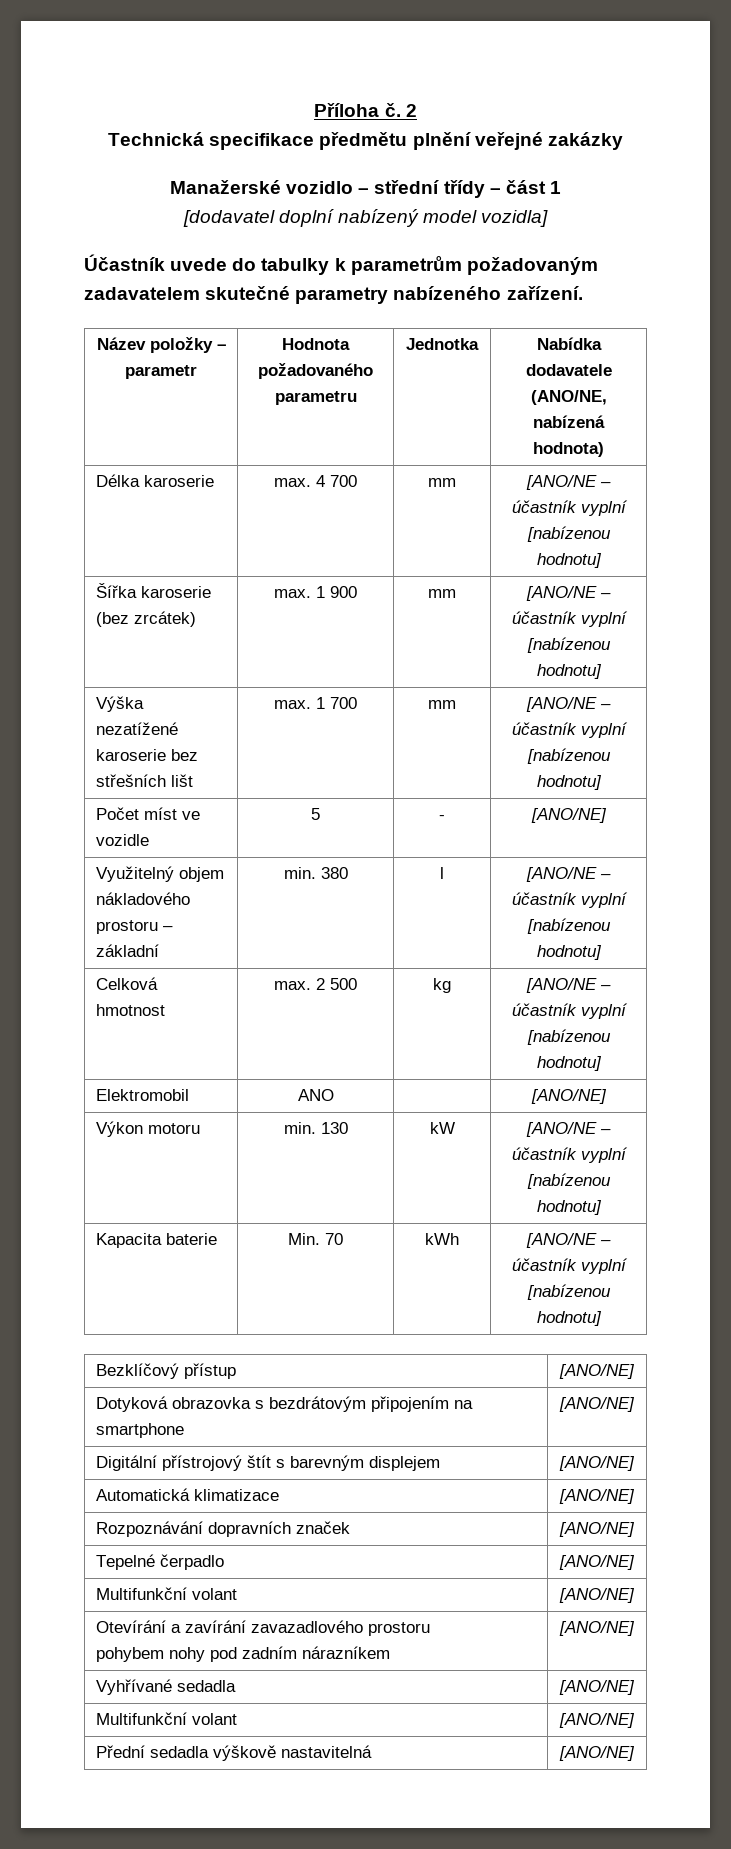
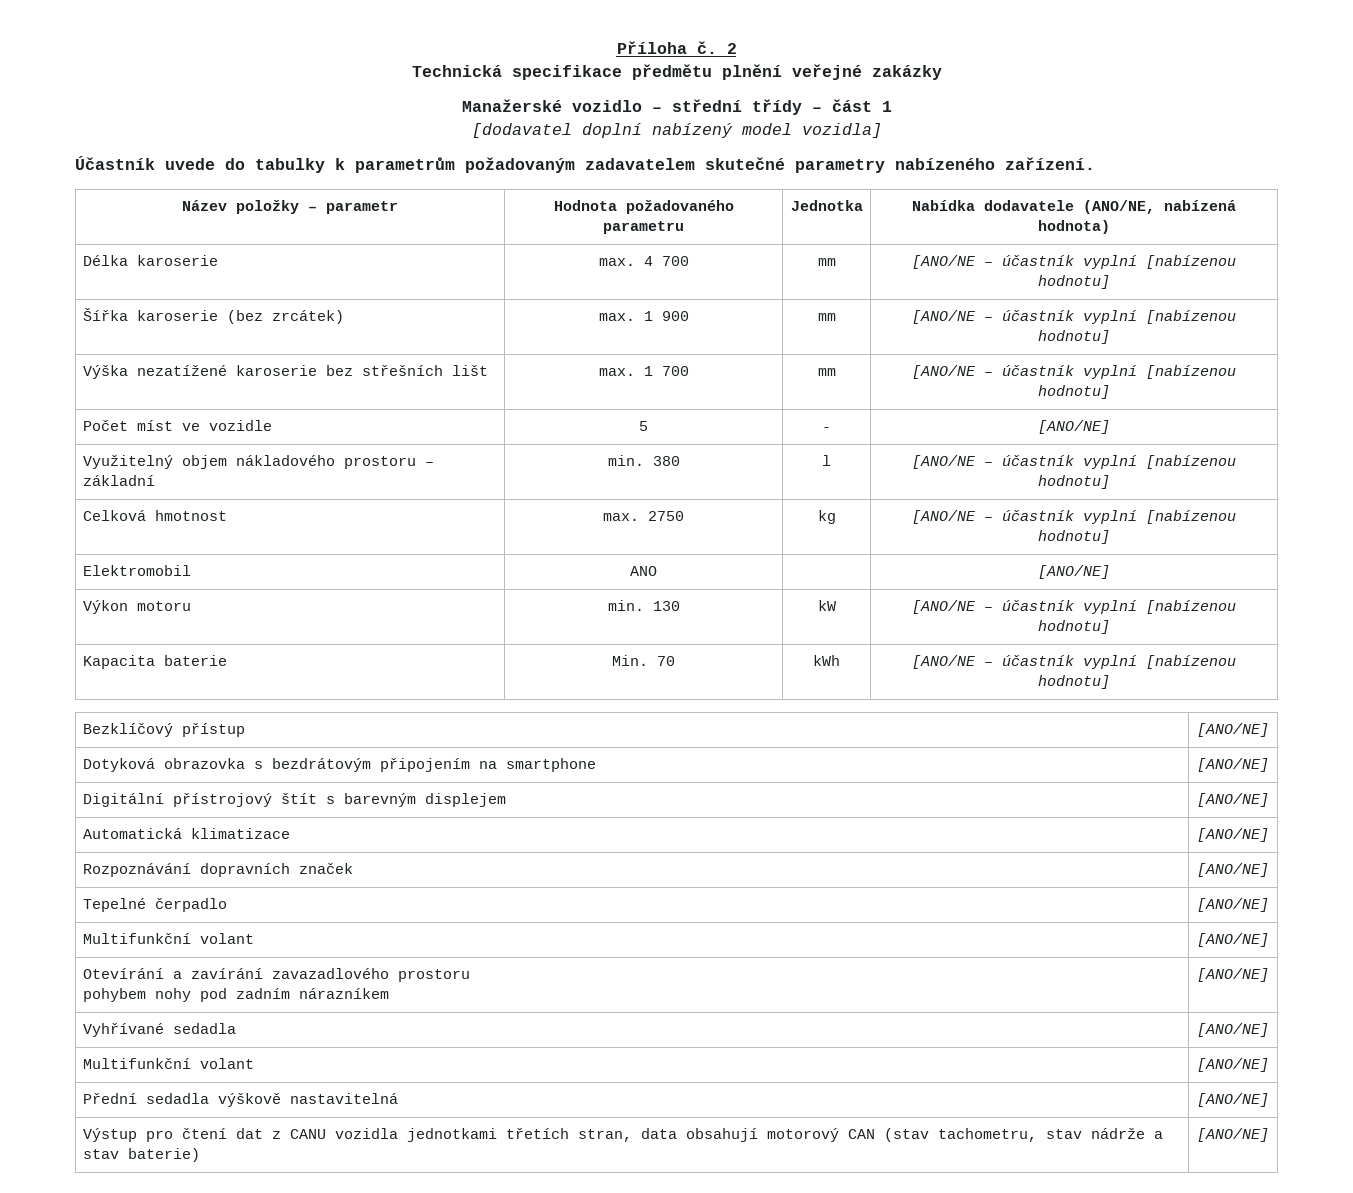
- Celková hmotnost | max. 2 500 | kg | [ANO/NE – účastník vyplní [nabízenou hodnotu]
+ Celková hmotnost | max. 2750 | kg | [ANO/NE – účastník vyplní [nabízenou hodnotu]
+ Výstup pro čtení dat z CANU vozidla jednotkami třetích stran, data obsahují motorový CAN (stav tachometru, stav nádrže a stav baterie) | [ANO/NE]

